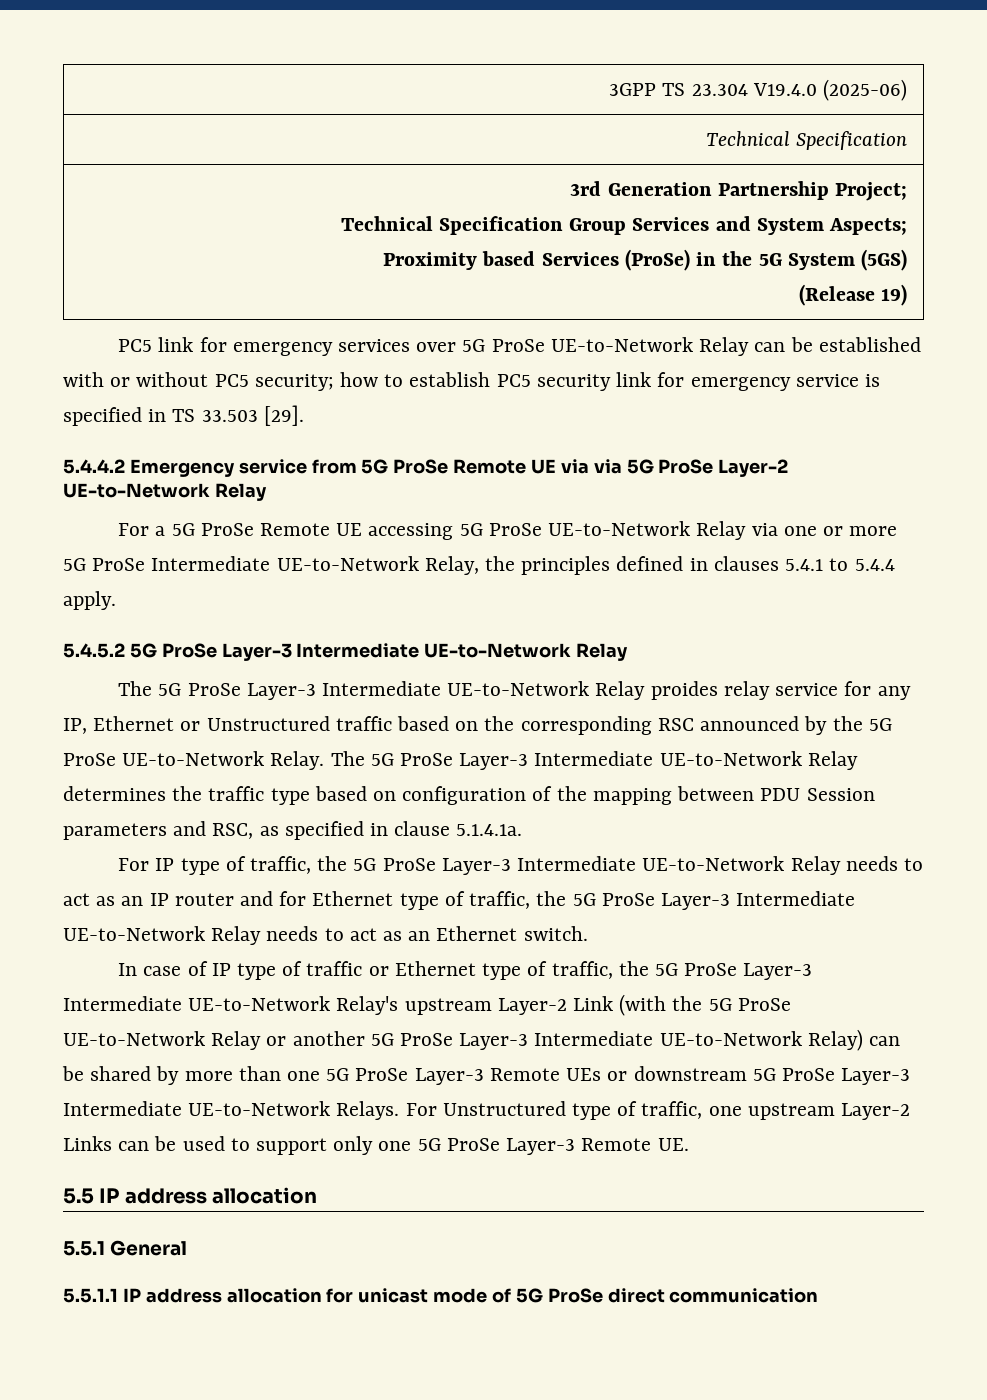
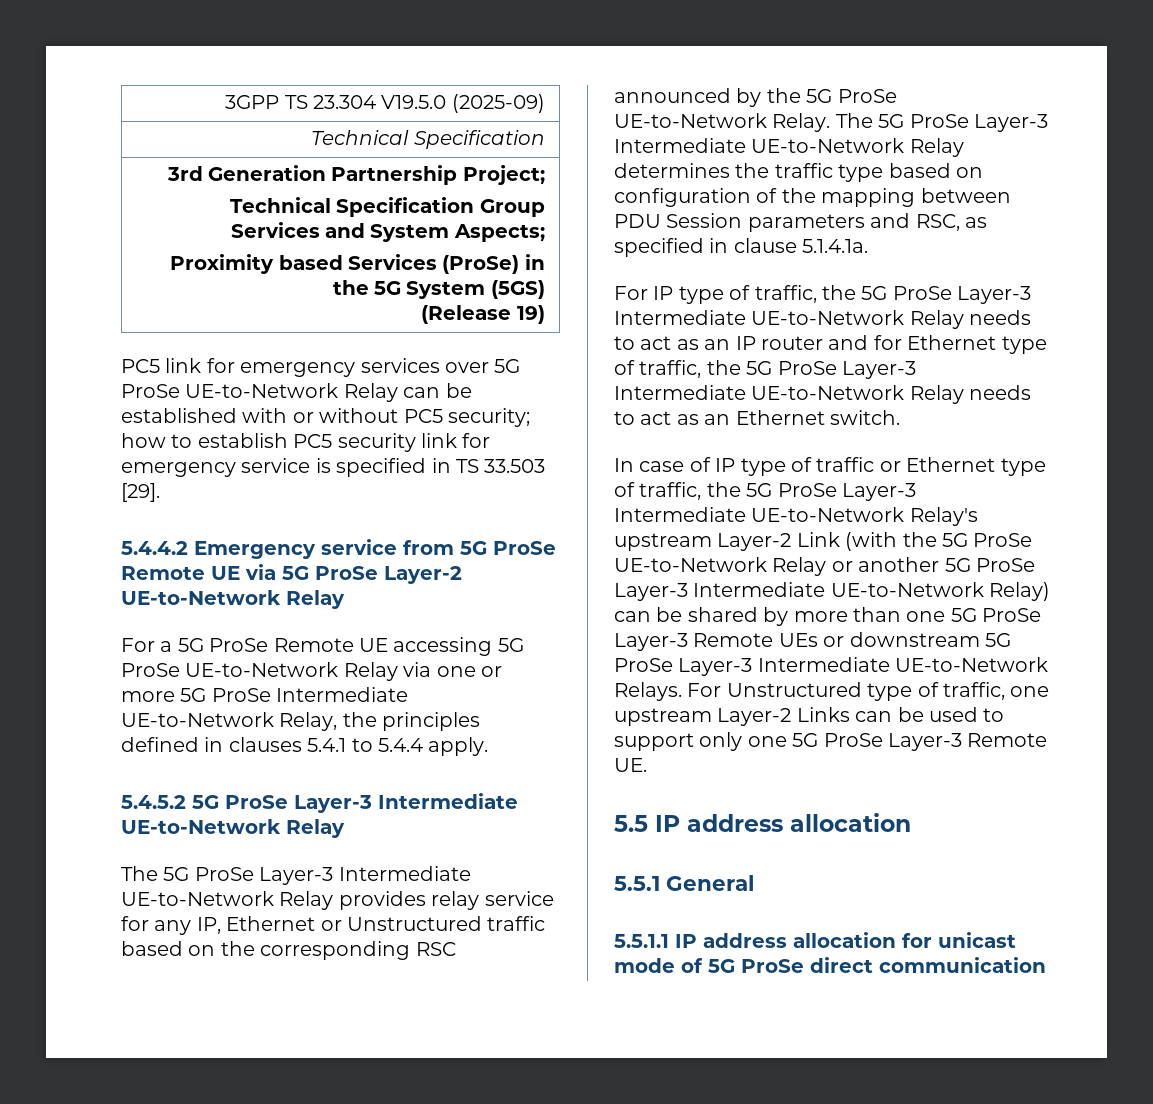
- 3GPP TS 23.304 V19.4.0 (2025-06)
+ 3GPP TS 23.304 V19.5.0 (2025-09)
- 5.4.4.2 Emergency service from 5G ProSe Remote UE via via 5G ProSe Layer-2 UE-to-Network Relay
+ 5.4.4.2 Emergency service from 5G ProSe Remote UE via 5G ProSe Layer-2 UE-to-Network Relay
- The 5G ProSe Layer-3 Intermediate UE-to-Network Relay proides relay service for any IP, Ethernet or Unstructured traffic based on the corresponding RSC announced by the 5G ProSe UE-to-Network Relay.
+ The 5G ProSe Layer-3 Intermediate UE-to-Network Relay provides relay service for any IP, Ethernet or Unstructured traffic based on the corresponding RSC announced by the 5G ProSe UE-to-Network Relay.

